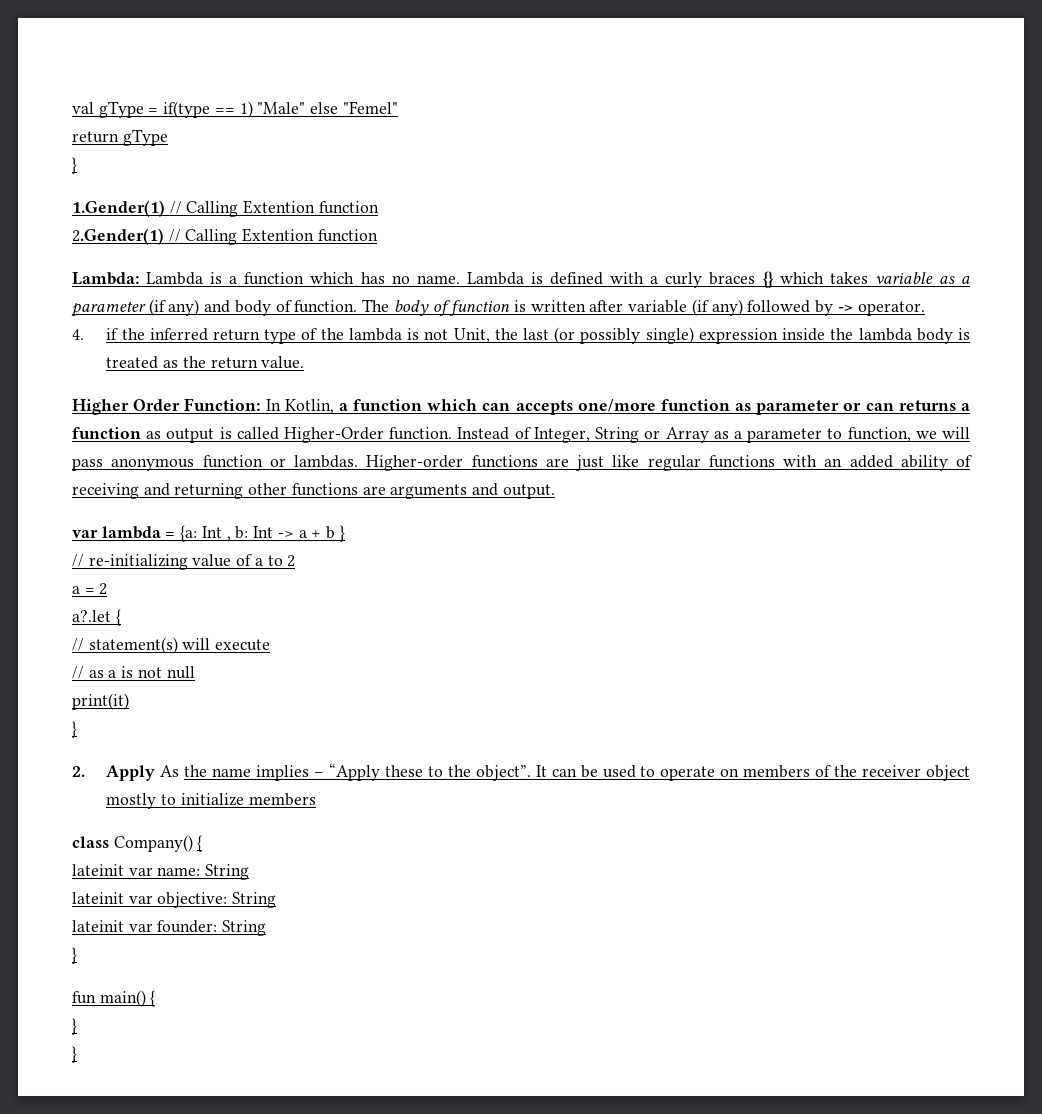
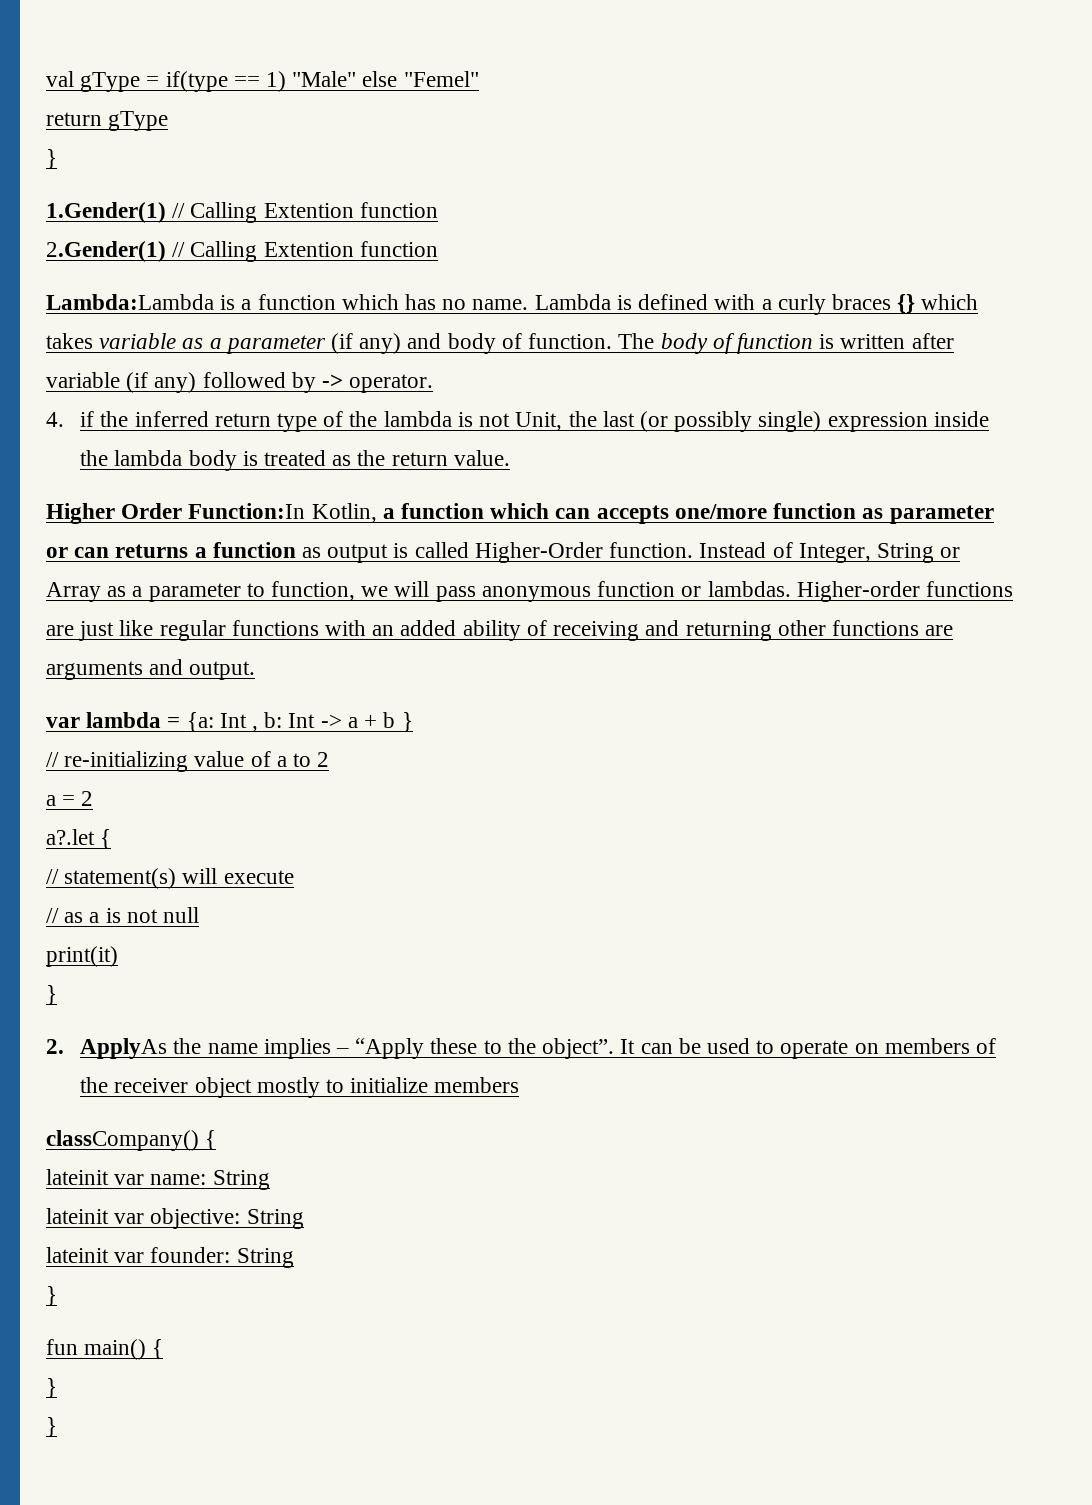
- Lambda: Lambda is a function which has no name.
+ Lambda:Lambda is a function which has no name.
- Higher Order Function: In Kotlin, a function which can accepts one/more function as parameter or can returns a function as output is called Higher-Order function.
+ Higher Order Function:In Kotlin, a function which can accepts one/more function as parameter or can returns a function as output is called Higher-Order function.
- 2. Apply As the name implies – “Apply these to the object”.
+ 2. ApplyAs the name implies – “Apply these to the object”.
- class Company() {
+ classCompany() {

